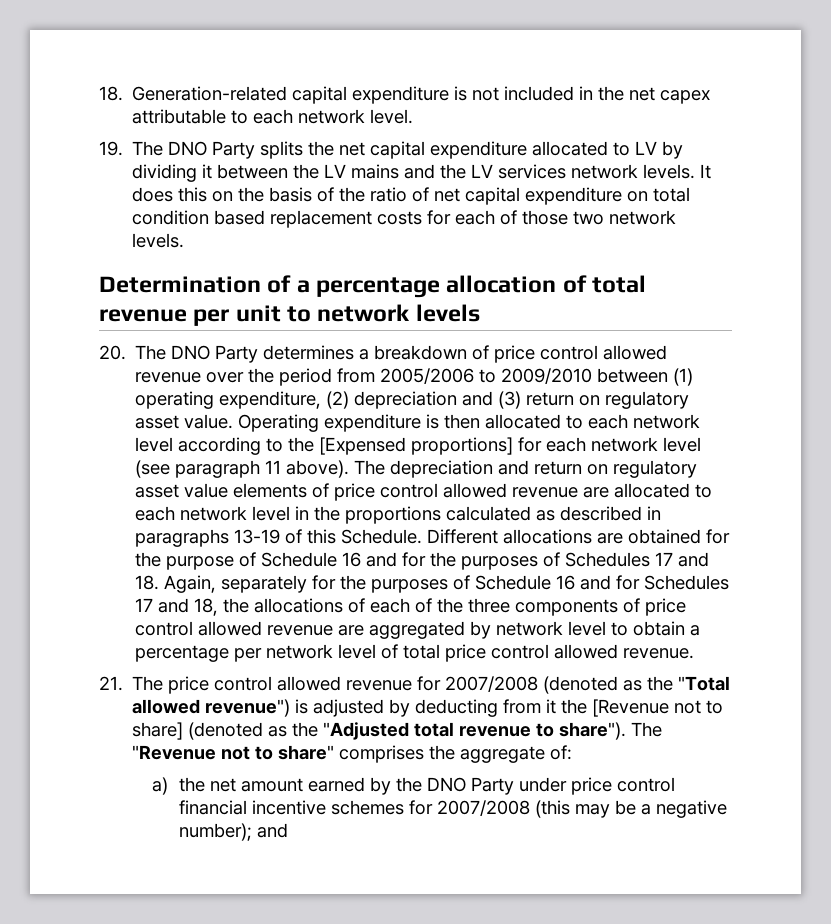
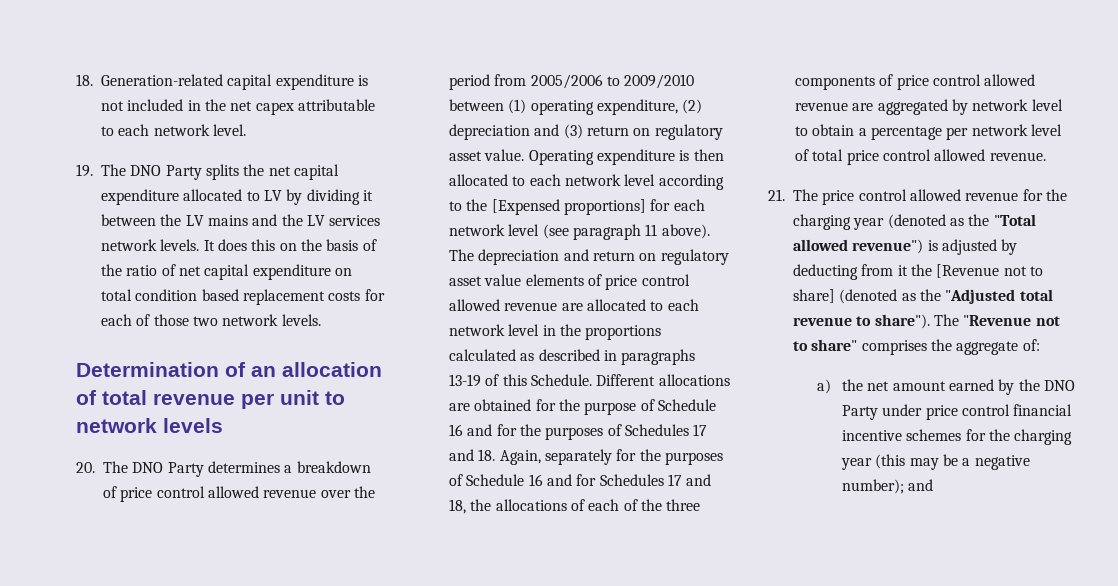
- Determination of a percentage allocation of total revenue per unit to network levels
+ Determination of an allocation of total revenue per unit to network levels
- 21. The price control allowed revenue for 2007/2008 (denoted as the "Total allowed revenue") is adjusted by deducting from it the [Revenue not to share] (denoted as the "Adjusted total revenue to share").
+ 21. The price control allowed revenue for the charging year (denoted as the "Total allowed revenue") is adjusted by deducting from it the [Revenue not to share] (denoted as the "Adjusted total revenue to share").
- a) the net amount earned by the DNO Party under price control financial incentive schemes for 2007/2008 (this may be a negative number); and
+ a) the net amount earned by the DNO Party under price control financial incentive schemes for the charging year (this may be a negative number); and

